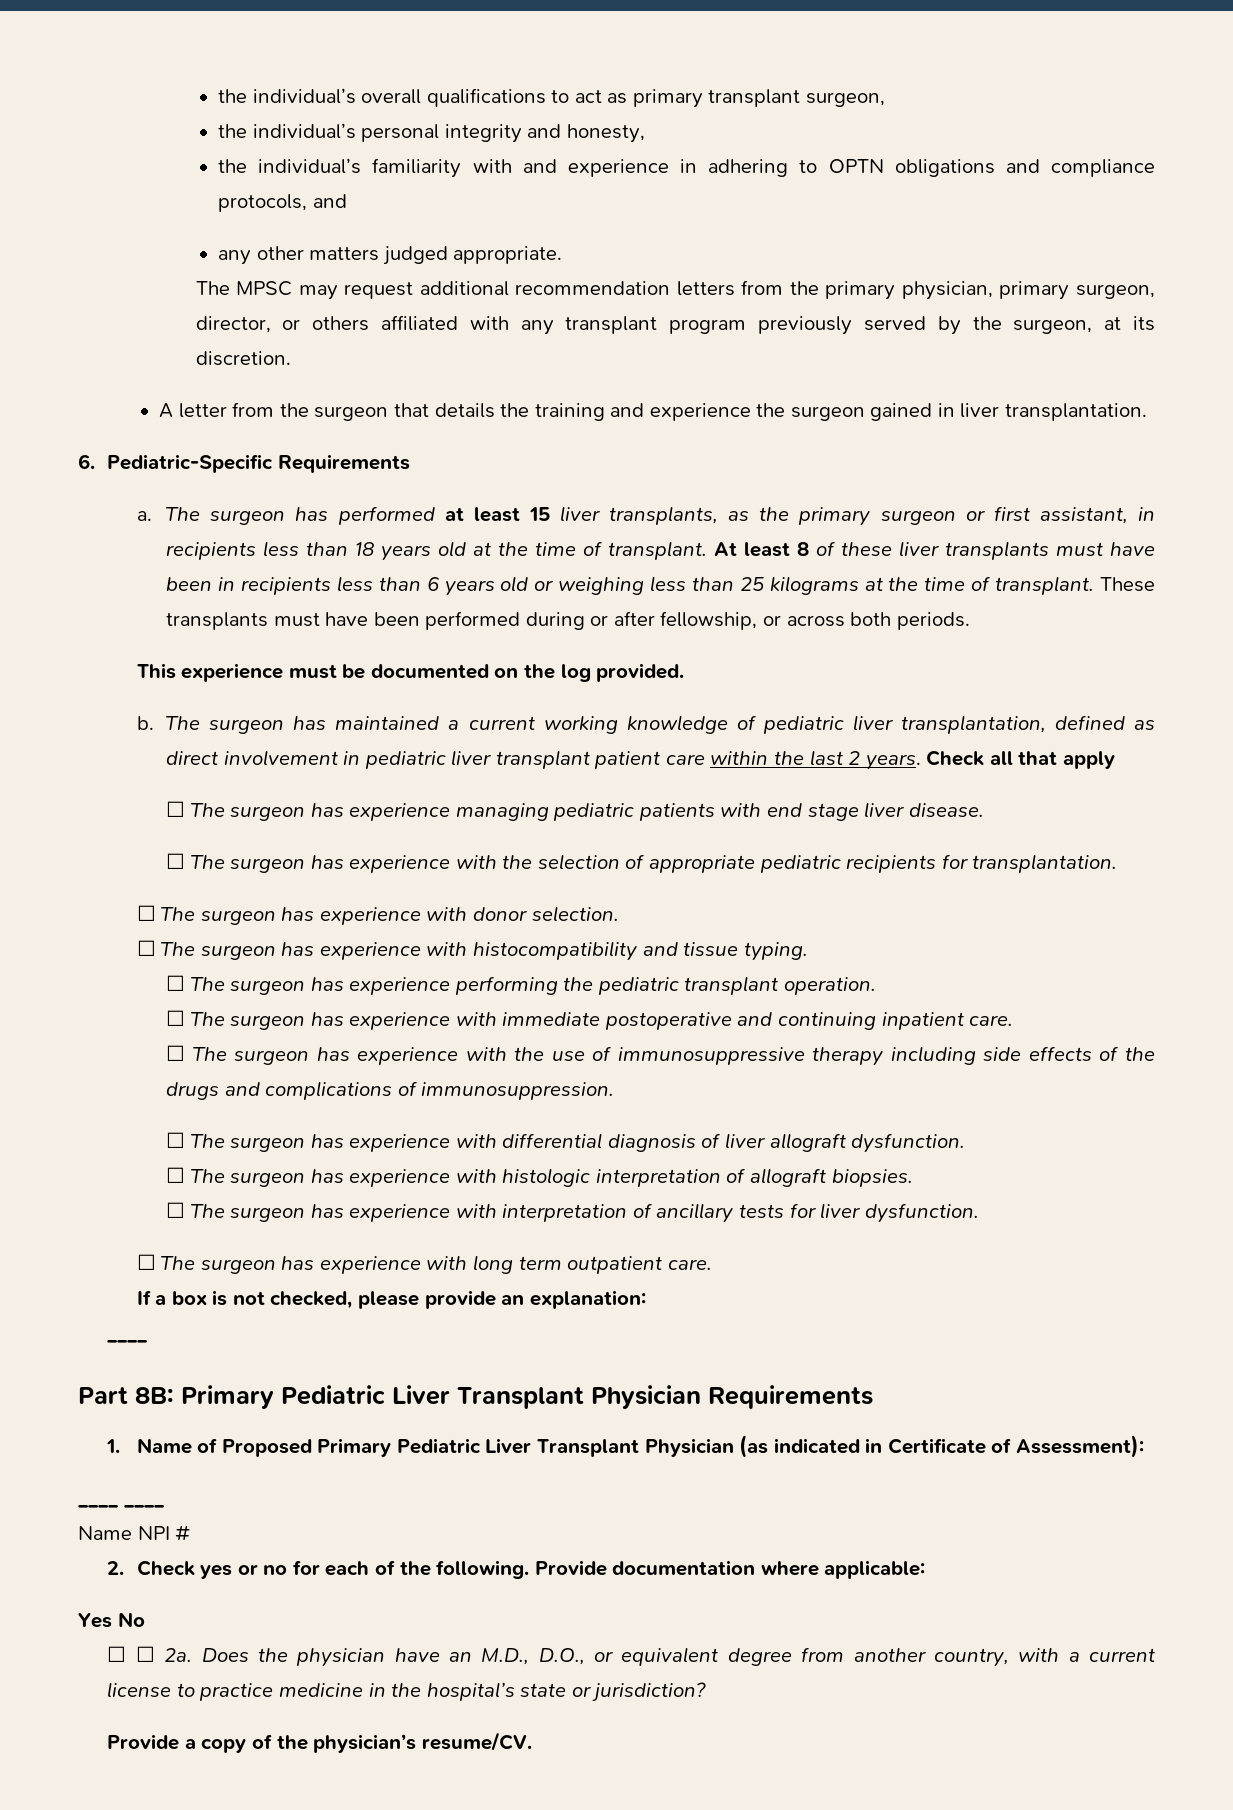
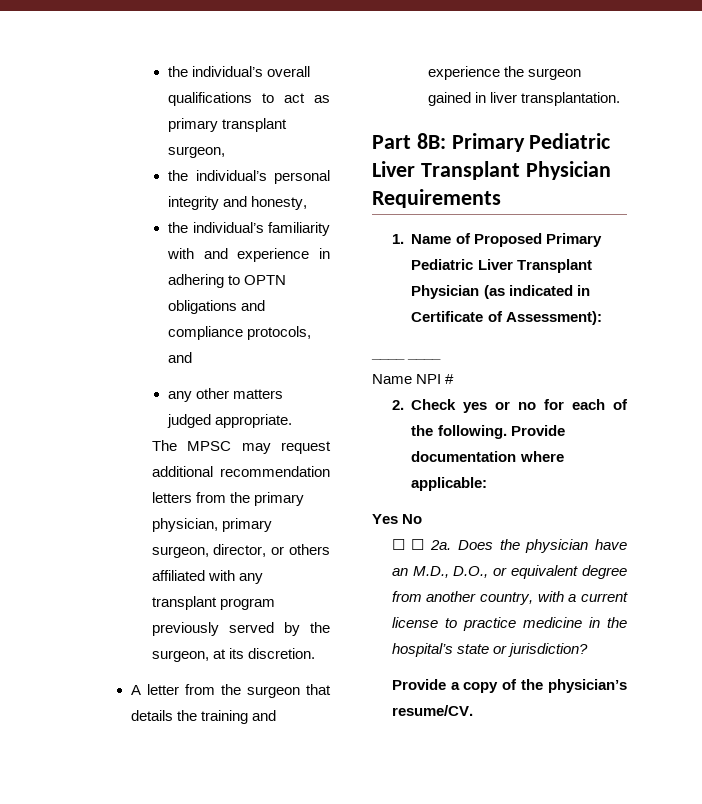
- 6. Pediatric-Specific Requirements
- a. The surgeon has performed at least 15 liver transplants, as the primary surgeon or first assistant, in recipients less than 18 years old at the time of transplant. At least 8 of these liver transplants must have been in recipients less than 6 years old or weighing less than 25 kilograms at the time of transplant. These transplants must have been performed during or after fellowship, or across both periods.
- This experience must be documented on the log provided.
- b. The surgeon has maintained a current working knowledge of pediatric liver transplantation, defined as direct involvement in pediatric liver transplant patient care within the last 2 years. Check all that apply
- ☐ The surgeon has experience managing pediatric patients with end stage liver disease.
- ☐ The surgeon has experience with the selection of appropriate pediatric recipients for transplantation.
- ☐ The surgeon has experience with donor selection.
- ☐ The surgeon has experience with histocompatibility and tissue typing.
- ☐ The surgeon has experience performing the pediatric transplant operation.
- ☐ The surgeon has experience with immediate postoperative and continuing inpatient care.
- ☐ The surgeon has experience with the use of immunosuppressive therapy including side effects of the drugs and complications of immunosuppression.
- ☐ The surgeon has experience with differential diagnosis of liver allograft dysfunction.
- ☐ The surgeon has experience with histologic interpretation of allograft biopsies.
- ☐ The surgeon has experience with interpretation of ancillary tests for liver dysfunction.
- ☐ The surgeon has experience with long term outpatient care.
- If a box is not checked, please provide an explanation:
- ____

